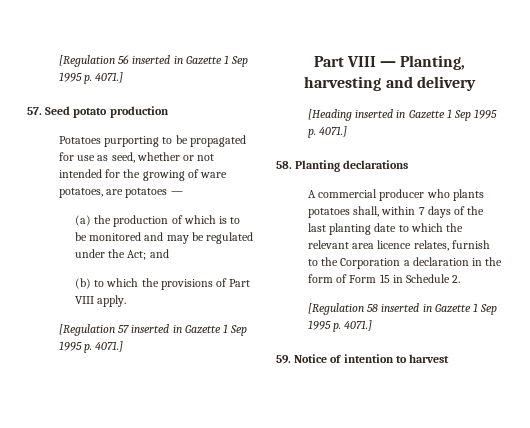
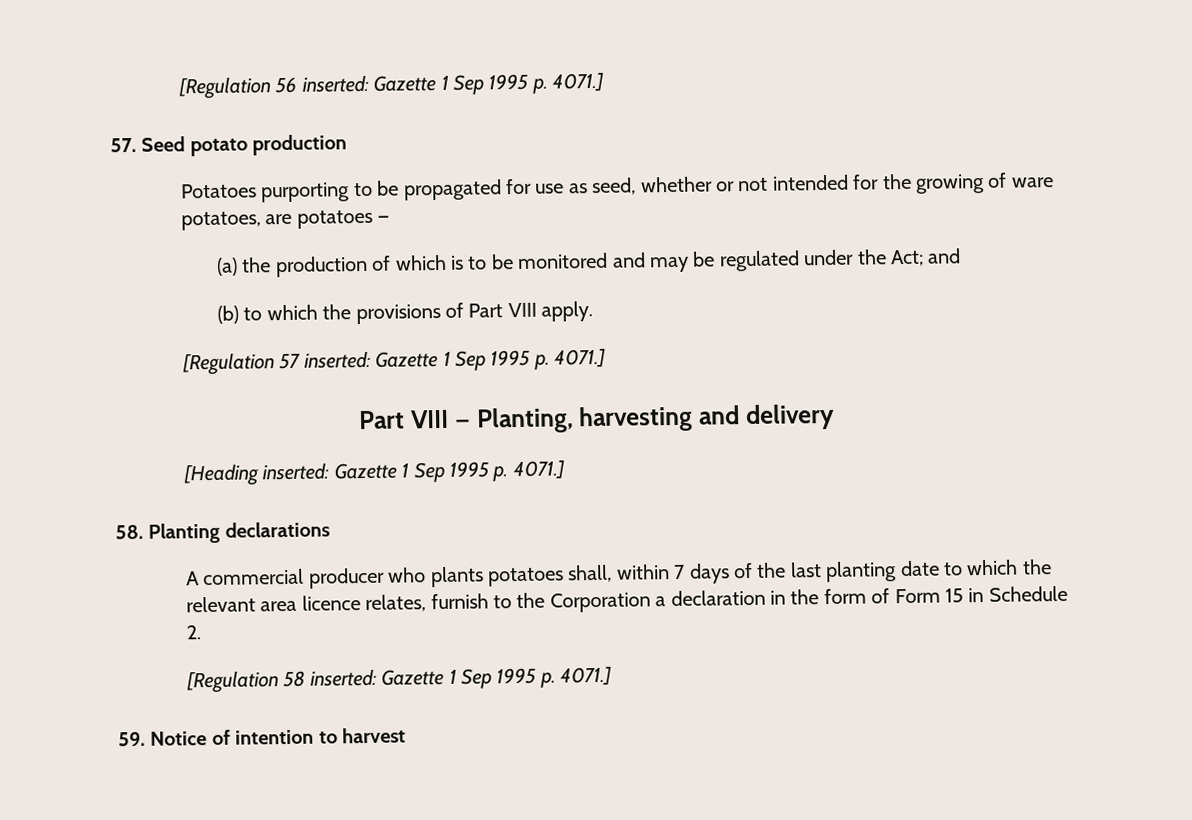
- [Regulation 56 inserted in Gazette 1 Sep 1995 p. 4071.]
+ [Regulation 56 inserted: Gazette 1 Sep 1995 p. 4071.]
- [Regulation 57 inserted in Gazette 1 Sep 1995 p. 4071.]
+ [Regulation 57 inserted: Gazette 1 Sep 1995 p. 4071.]
- [Heading inserted in Gazette 1 Sep 1995 p. 4071.]
+ [Heading inserted: Gazette 1 Sep 1995 p. 4071.]
- [Regulation 58 inserted in Gazette 1 Sep 1995 p. 4071.]
+ [Regulation 58 inserted: Gazette 1 Sep 1995 p. 4071.]

